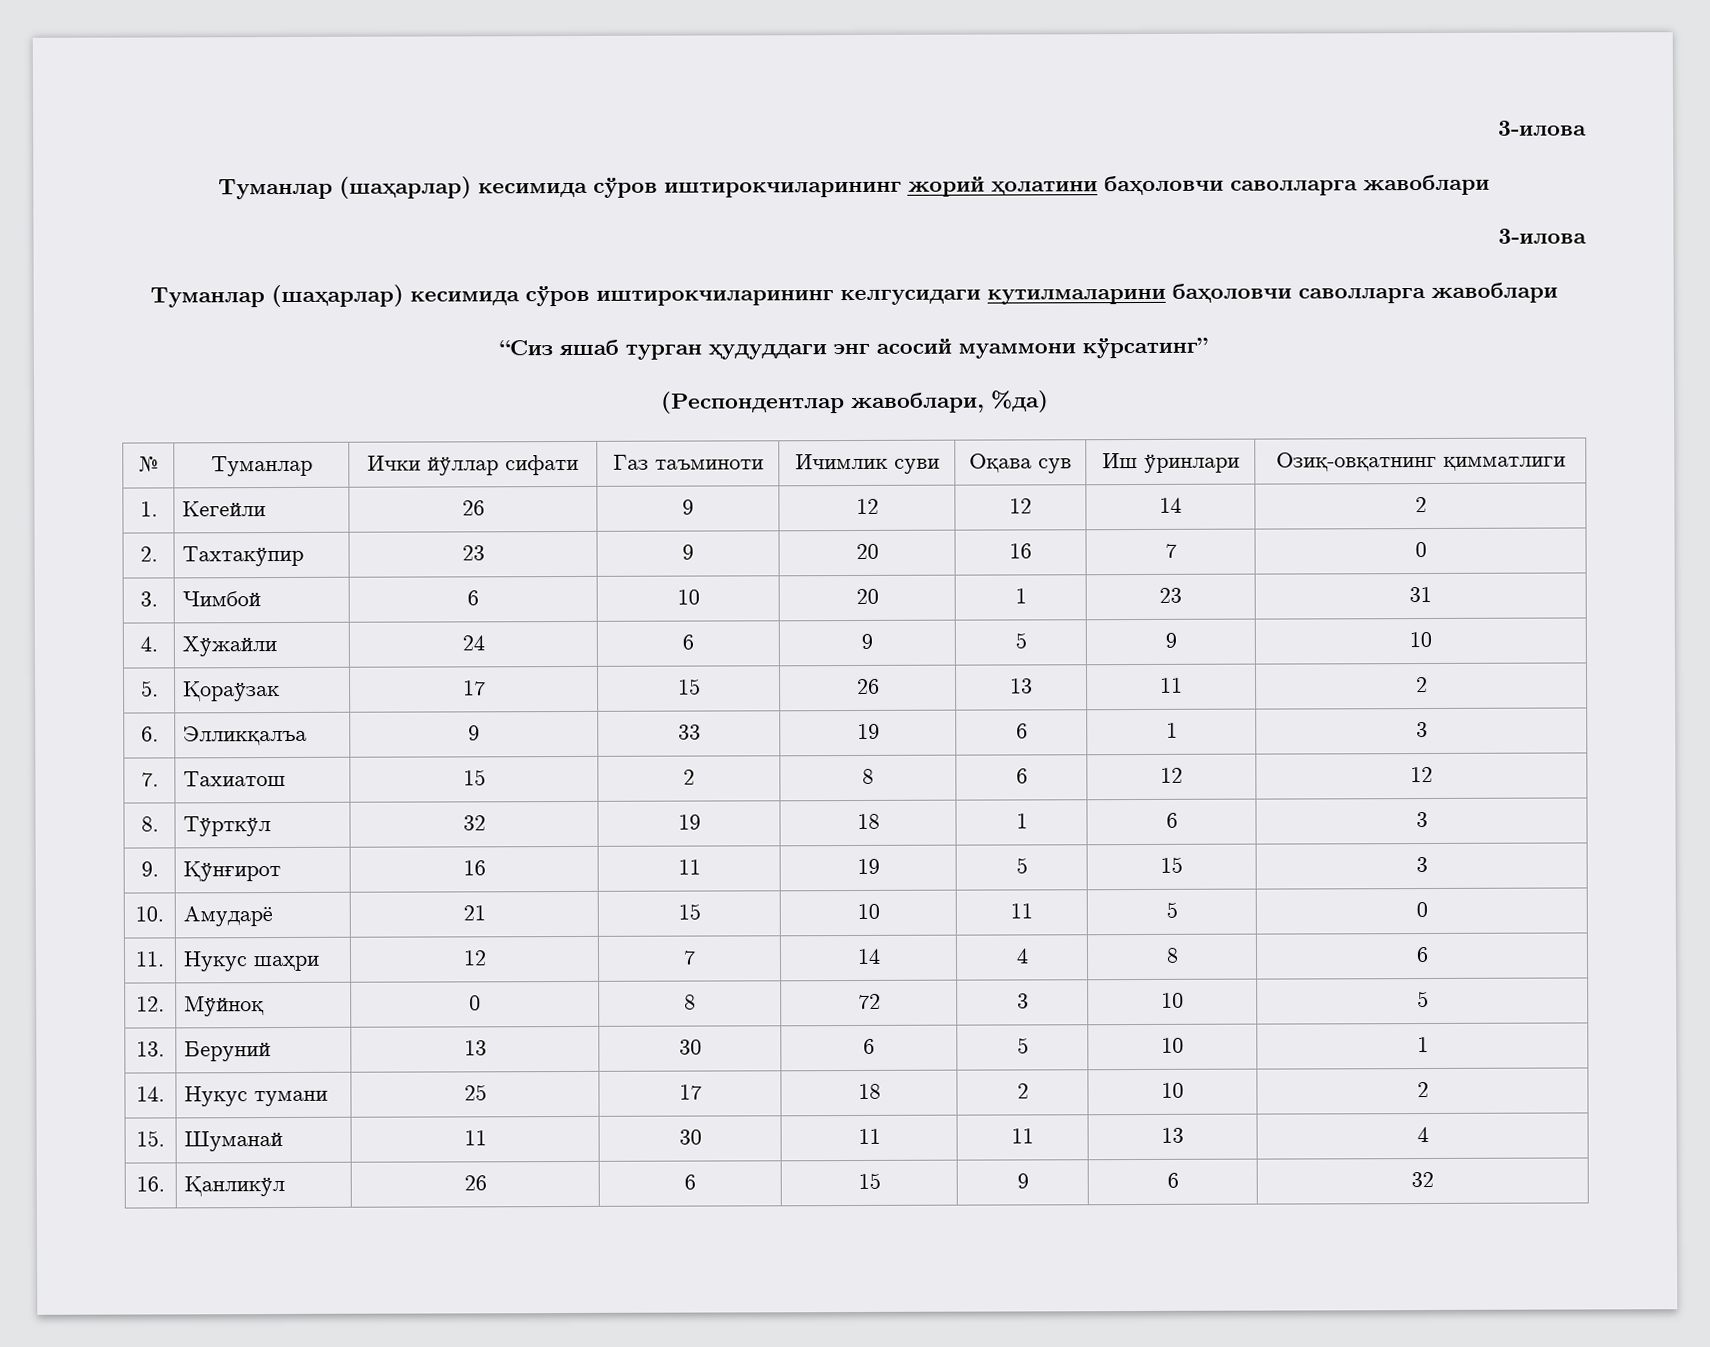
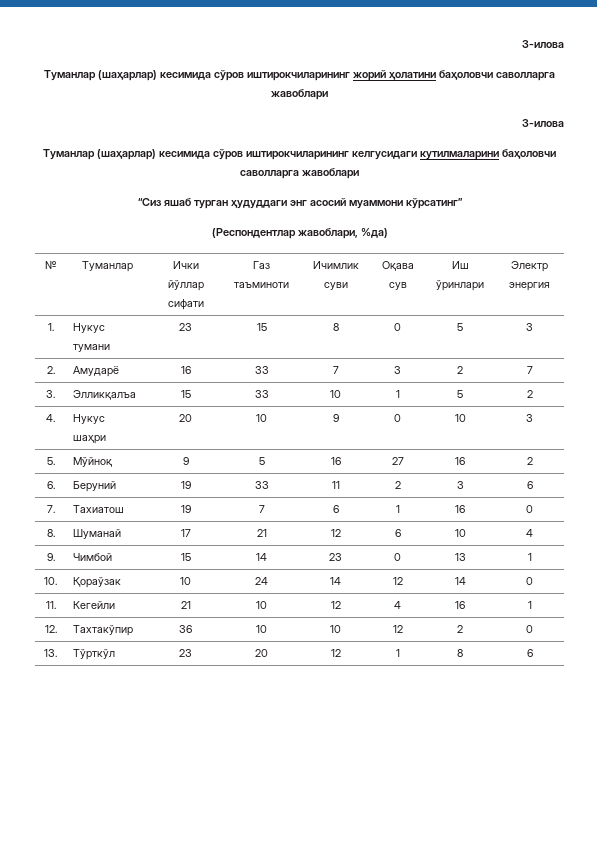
- № | Туманлар | Ички йўллар сифати | Газ таъминоти | Ичимлик суви | Оқава сув | Иш ўринлари | Озиқ-овқатнинг қимматлиги
+ № | Туманлар | Ички йўллар сифати | Газ таъминоти | Ичимлик суви | Оқава сув | Иш ўринлари | Электр энергия
- 1. | Кегейли | 26 | 9 | 12 | 12 | 14 | 2
- 2. | Тахтакўпир | 23 | 9 | 20 | 16 | 7 | 0
- 3. | Чимбой | 6 | 10 | 20 | 1 | 23 | 31
- 4. | Хўжайли | 24 | 6 | 9 | 5 | 9 | 10
- 5. | Қораўзак | 17 | 15 | 26 | 13 | 11 | 2
- 6. | Элликқалъа | 9 | 33 | 19 | 6 | 1 | 3
- 7. | Тахиатош | 15 | 2 | 8 | 6 | 12 | 12
- 8. | Тўрткўл | 32 | 19 | 18 | 1 | 6 | 3
- 9. | Қўнғирот | 16 | 11 | 19 | 5 | 15 | 3
- 10. | Амударё | 21 | 15 | 10 | 11 | 5 | 0
- 11. | Нукус шаҳри | 12 | 7 | 14 | 4 | 8 | 6
- 12. | Мўйноқ | 0 | 8 | 72 | 3 | 10 | 5
- 13. | Беруний | 13 | 30 | 6 | 5 | 10 | 1
- 14. | Нукус тумани | 25 | 17 | 18 | 2 | 10 | 2
- 15. | Шуманай | 11 | 30 | 11 | 11 | 13 | 4
- 16. | Қанликўл | 26 | 6 | 15 | 9 | 6 | 32
+ 1. | Нукус тумани | 23 | 15 | 8 | 0 | 5 | 3
+ 2. | Амударё | 16 | 33 | 7 | 3 | 2 | 7
+ 3. | Элликқалъа | 15 | 33 | 10 | 1 | 5 | 2
+ 4. | Нукус шаҳри | 20 | 10 | 9 | 0 | 10 | 3
+ 5. | Мўйноқ | 9 | 5 | 16 | 27 | 16 | 2
+ 6. | Беруний | 19 | 33 | 11 | 2 | 3 | 6
+ 7. | Тахиатош | 19 | 7 | 6 | 1 | 16 | 0
+ 8. | Шуманай | 17 | 21 | 12 | 6 | 10 | 4
+ 9. | Чимбой | 15 | 14 | 23 | 0 | 13 | 1
+ 10. | Қораўзак | 10 | 24 | 14 | 12 | 14 | 0
+ 11. | Кегейли | 21 | 10 | 12 | 4 | 16 | 1
+ 12. | Тахтакўпир | 36 | 10 | 10 | 12 | 2 | 0
+ 13. | Тўрткўл | 23 | 20 | 12 | 1 | 8 | 6

